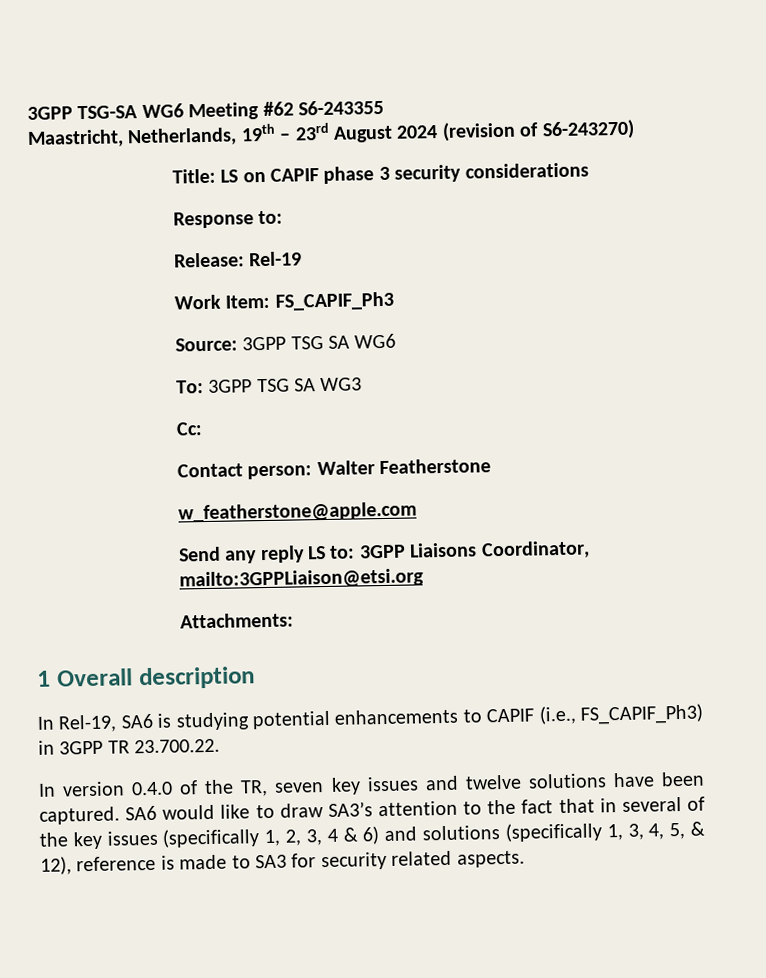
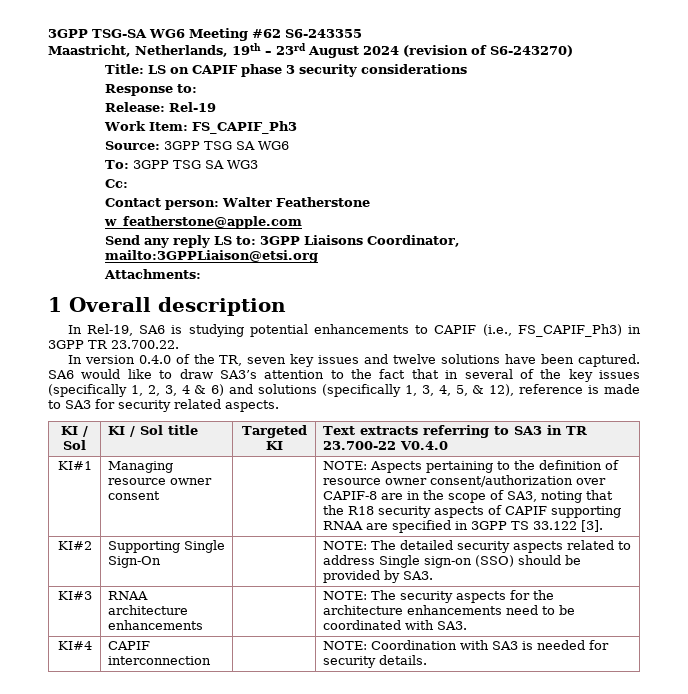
+ KI / Sol | KI / Sol title | Targeted KI | Text extracts referring to SA3 in TR 23.700-22 V0.4.0
+ KI#1 | Managing resource owner consent | | NOTE: Aspects pertaining to the definition of resource owner consent/authorization over CAPIF-8 are in the scope of SA3, noting that the R18 security aspects of CAPIF supporting RNAA are specified in 3GPP TS 33.122 [3].
+ KI#2 | Supporting Single Sign-On | | NOTE: The detailed security aspects related to address Single sign-on (SSO) should be provided by SA3.
+ KI#3 | RNAA architecture enhancements | | NOTE: The security aspects for the architecture enhancements need to be coordinated with SA3.
+ KI#4 | CAPIF interconnection | | NOTE: Coordination with SA3 is needed for security details.

